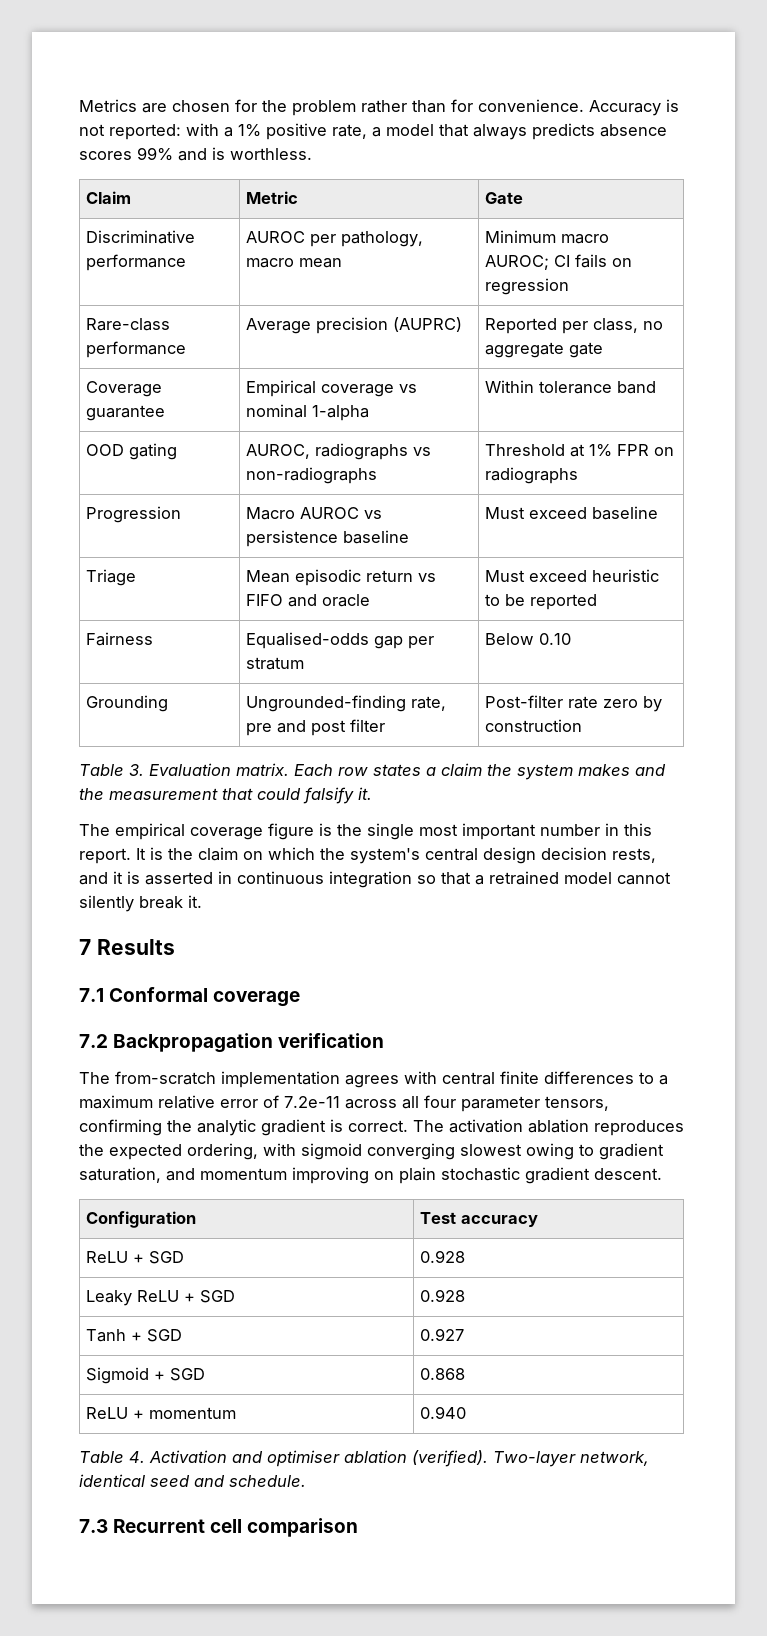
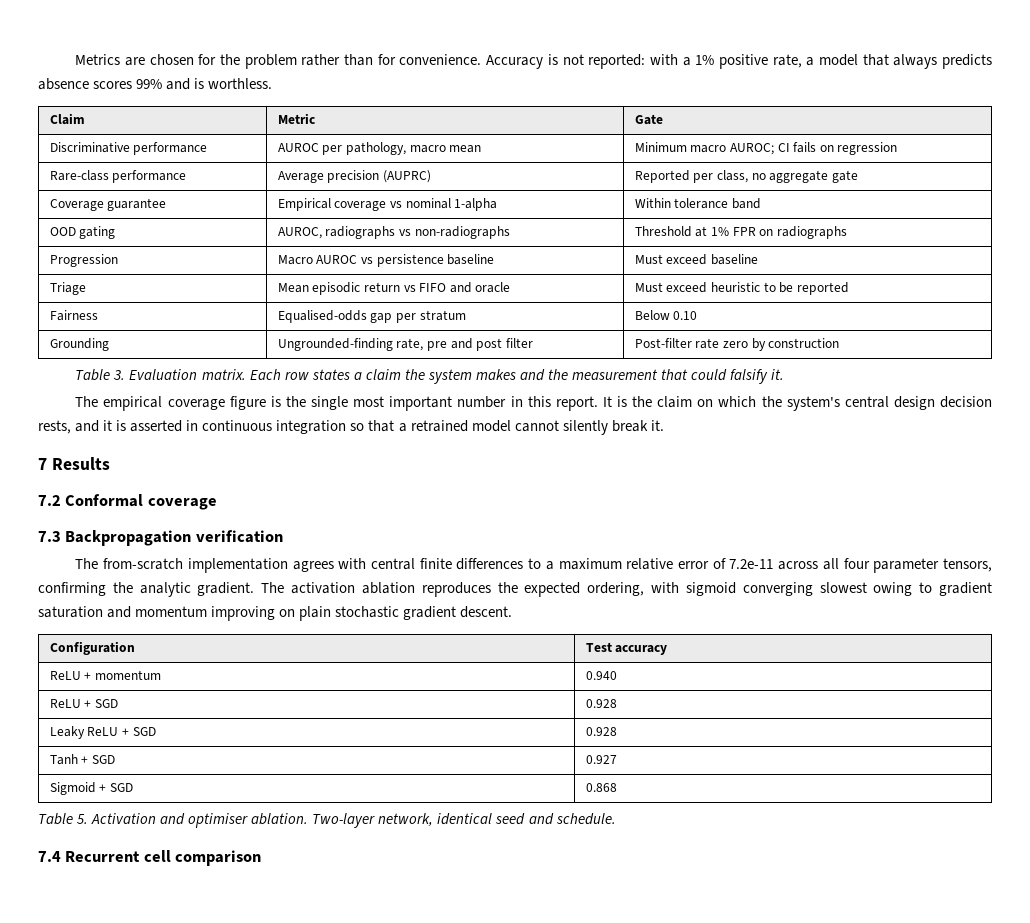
- 7.1 Conformal coverage
+ 7.2 Conformal coverage
- 7.2 Backpropagation verification
+ 7.3 Backpropagation verification
- The from-scratch implementation agrees with central finite differences to a maximum relative error of 7.2e-11 across all four parameter tensors, confirming the analytic gradient is correct.
+ The from-scratch implementation agrees with central finite differences to a maximum relative error of 7.2e-11 across all four parameter tensors, confirming the analytic gradient.
- The activation ablation reproduces the expected ordering, with sigmoid converging slowest owing to gradient saturation, and momentum improving on plain stochastic gradient descent.
+ The activation ablation reproduces the expected ordering, with sigmoid converging slowest owing to gradient saturation and momentum improving on plain stochastic gradient descent.
+ ReLU + momentum | 0.940
- ReLU + momentum | 0.940
- Table 4. Activation and optimiser ablation (verified).
+ Table 5. Activation and optimiser ablation.
- 7.3 Recurrent cell comparison
+ 7.4 Recurrent cell comparison

